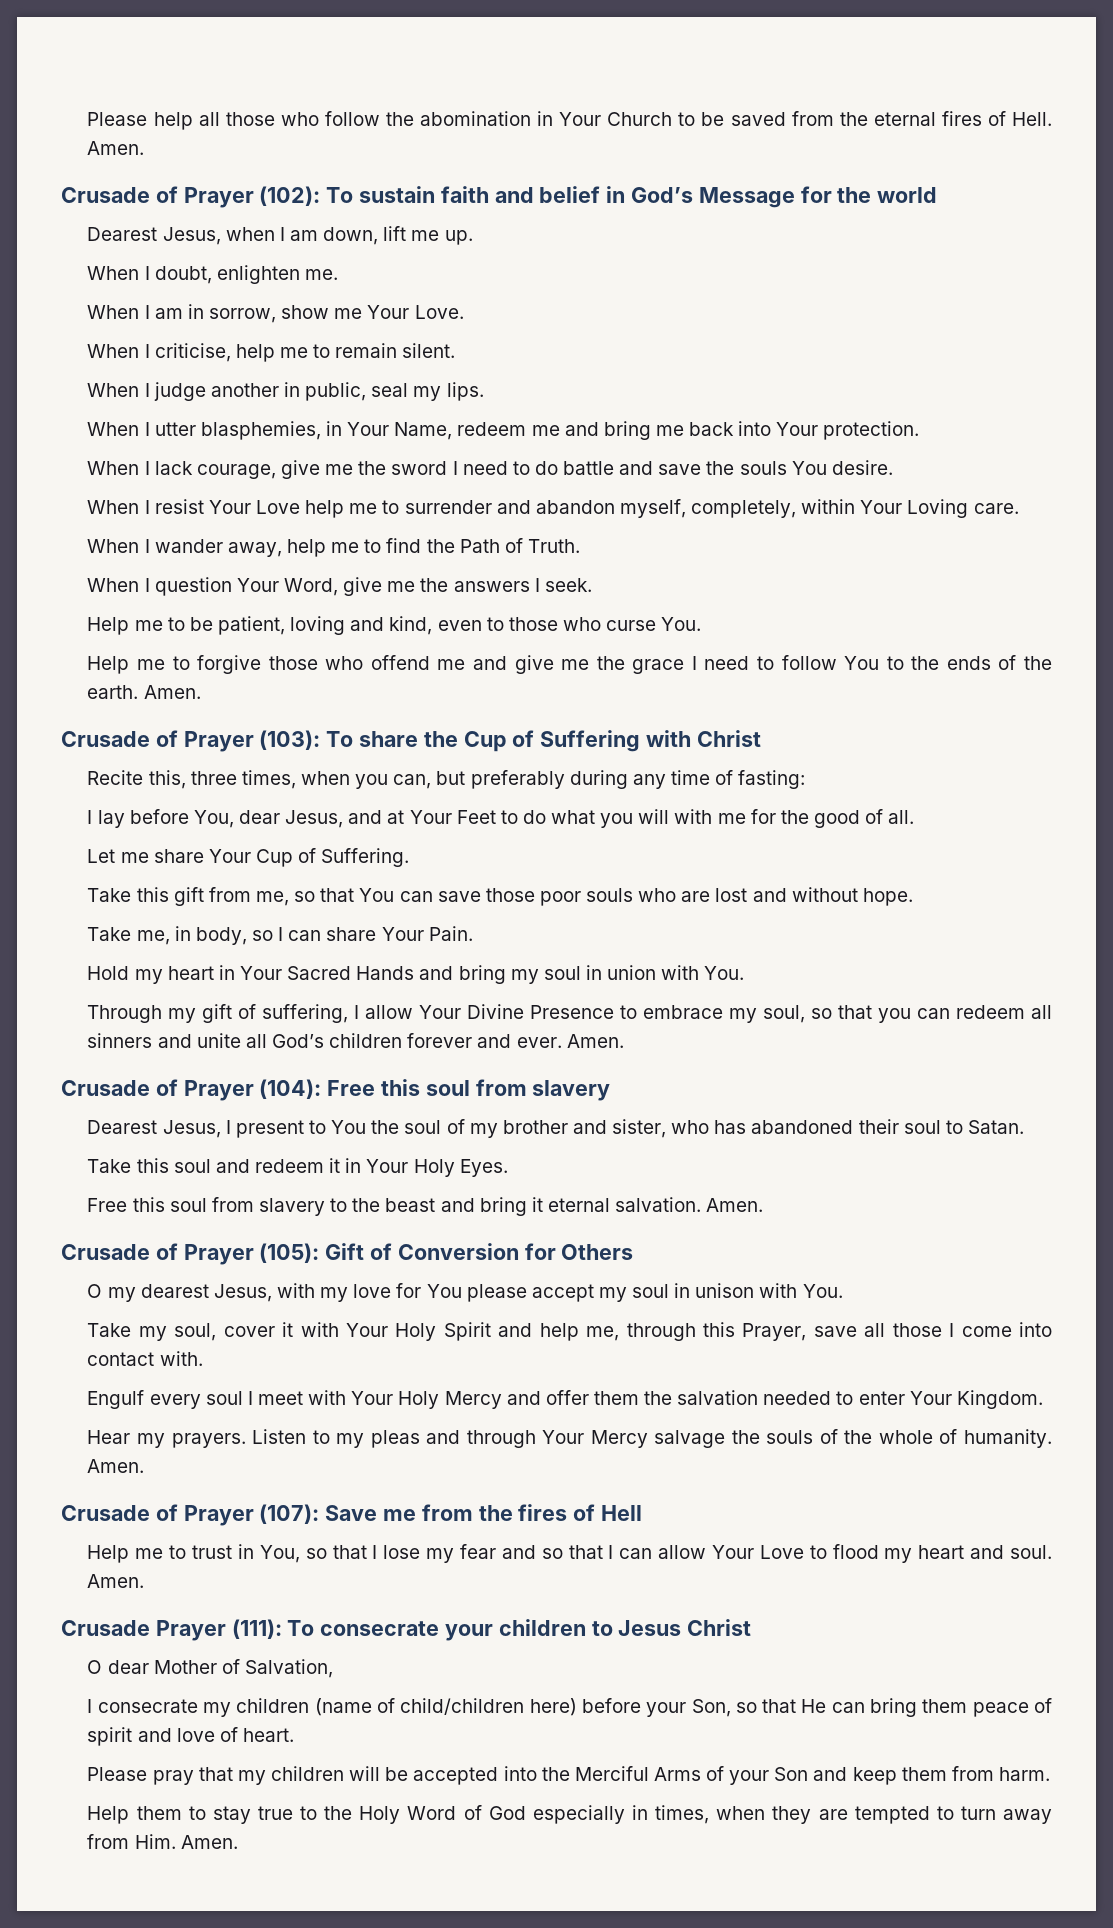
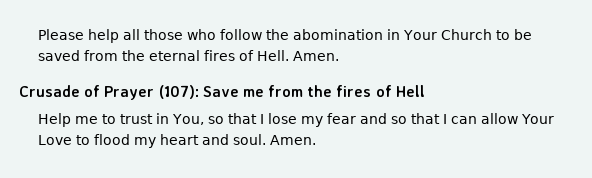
- Crusade of Prayer (102): To sustain faith and belief in God’s Message for the world
- Dearest Jesus, when I am down, lift me up.
- When I doubt, enlighten me.
- When I am in sorrow, show me Your Love.
- When I criticise, help me to remain silent.
- When I judge another in public, seal my lips.
- When I utter blasphemies, in Your Name, redeem me and bring me back into Your protection.
- When I lack courage, give me the sword I need to do battle and save the souls You desire.
- When I resist Your Love help me to surrender and abandon myself, completely, within Your Loving care.
- When I wander away, help me to find the Path of Truth.
- When I question Your Word, give me the answers I seek.
- Help me to be patient, loving and kind, even to those who curse You.
- Help me to forgive those who offend me and give me the grace I need to follow You to the ends of the earth. Amen.
- Crusade of Prayer (103): To share the Cup of Suffering with Christ
- Recite this, three times, when you can, but preferably during any time of fasting:
- I lay before You, dear Jesus, and at Your Feet to do what you will with me for the good of all.
- Let me share Your Cup of Suffering.
- Take this gift from me, so that You can save those poor souls who are lost and without hope.
- Take me, in body, so I can share Your Pain.
- Hold my heart in Your Sacred Hands and bring my soul in union with You.
- Through my gift of suffering, I allow Your Divine Presence to embrace my soul, so that you can redeem all sinners and unite all God’s children forever and ever. Amen.
- Crusade of Prayer (104): Free this soul from slavery
- Dearest Jesus, I present to You the soul of my brother and sister, who has abandoned their soul to Satan.
- Take this soul and redeem it in Your Holy Eyes.
- Free this soul from slavery to the beast and bring it eternal salvation. Amen.
- Crusade of Prayer (105): Gift of Conversion for Others
- O my dearest Jesus, with my love for You please accept my soul in unison with You.
- Take my soul, cover it with Your Holy Spirit and help me, through this Prayer, save all those I come into contact with.
- Engulf every soul I meet with Your Holy Mercy and offer them the salvation needed to enter Your Kingdom.
- Hear my prayers. Listen to my pleas and through Your Mercy salvage the souls of the whole of humanity. Amen.
- Crusade Prayer (111): To consecrate your children to Jesus Christ
- O dear Mother of Salvation,
- I consecrate my children (name of child/children here) before your Son, so that He can bring them peace of spirit and love of heart.
- Please pray that my children will be accepted into the Merciful Arms of your Son and keep them from harm.
- Help them to stay true to the Holy Word of God especially in times, when they are tempted to turn away from Him. Amen.

